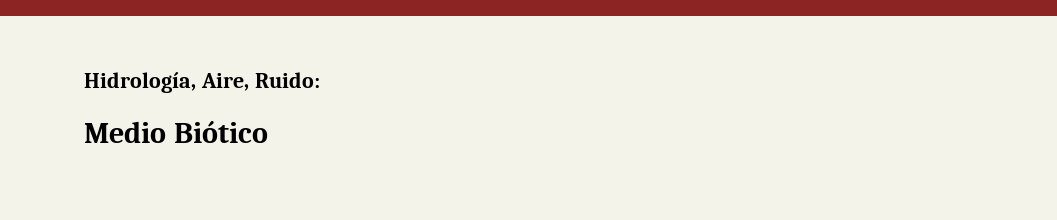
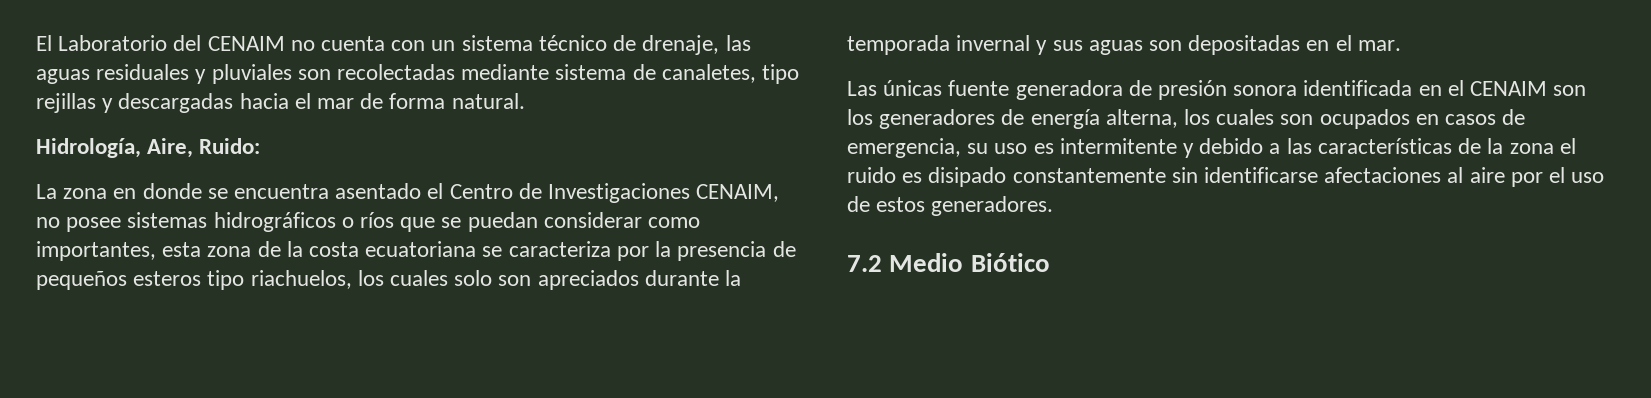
+ El Laboratorio del CENAIM no cuenta con un sistema técnico de drenaje, las aguas residuales y pluviales son recolectadas mediante sistema de canaletes, tipo rejillas y descargadas hacia el mar de forma natural.
  Hidrología, Aire, Ruido:
- Medio Biótico
+ La zona en donde se encuentra asentado el Centro de Investigaciones CENAIM, no posee sistemas hidrográficos o ríos que se puedan considerar como importantes, esta zona de la costa ecuatoriana se caracteriza por la presencia de pequeños esteros tipo riachuelos, los cuales solo son apreciados durante la temporada invernal y sus aguas son depositadas en el mar.
+ Las únicas fuente generadora de presión sonora identificada en el CENAIM son los generadores de energía alterna, los cuales son ocupados en casos de emergencia, su uso es intermitente y debido a las características de la zona el ruido es disipado constantemente sin identificarse afectaciones al aire por el uso de estos generadores.
+ 7.2 Medio Biótico

